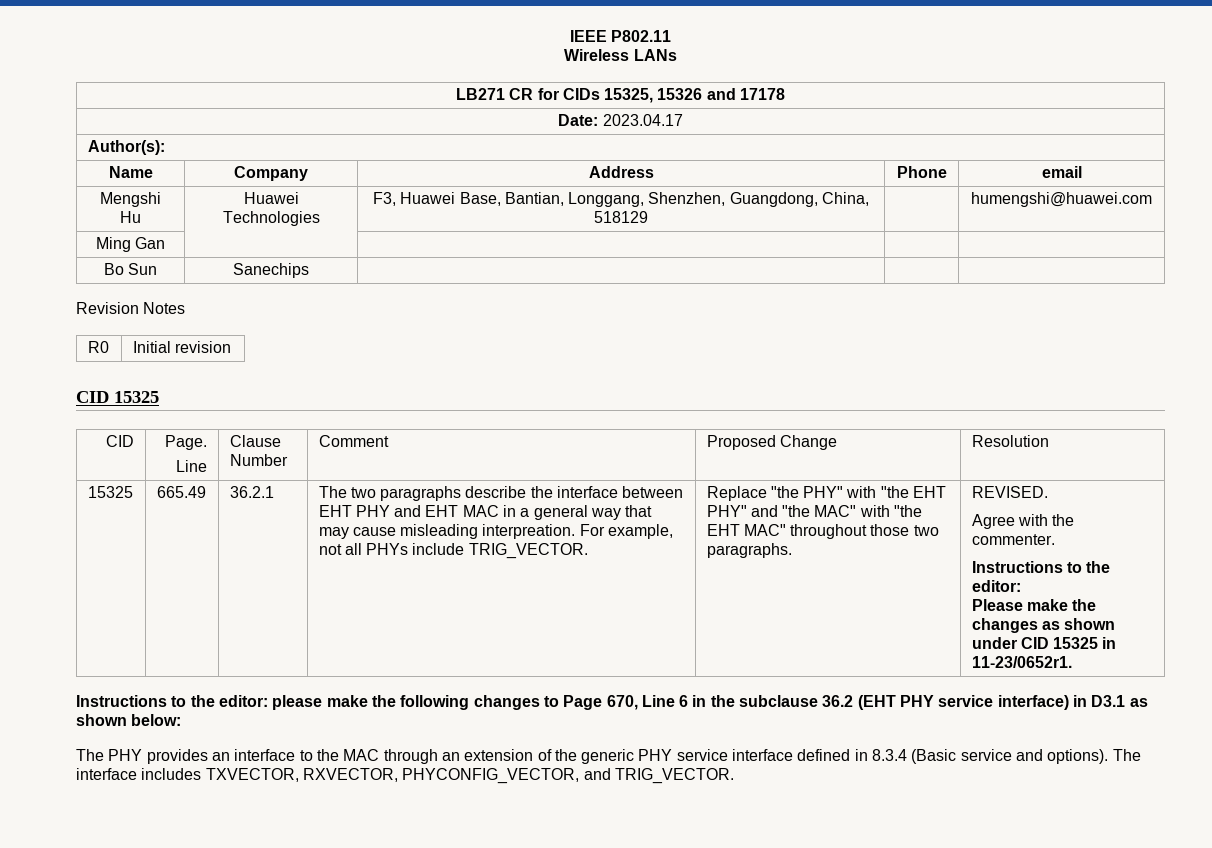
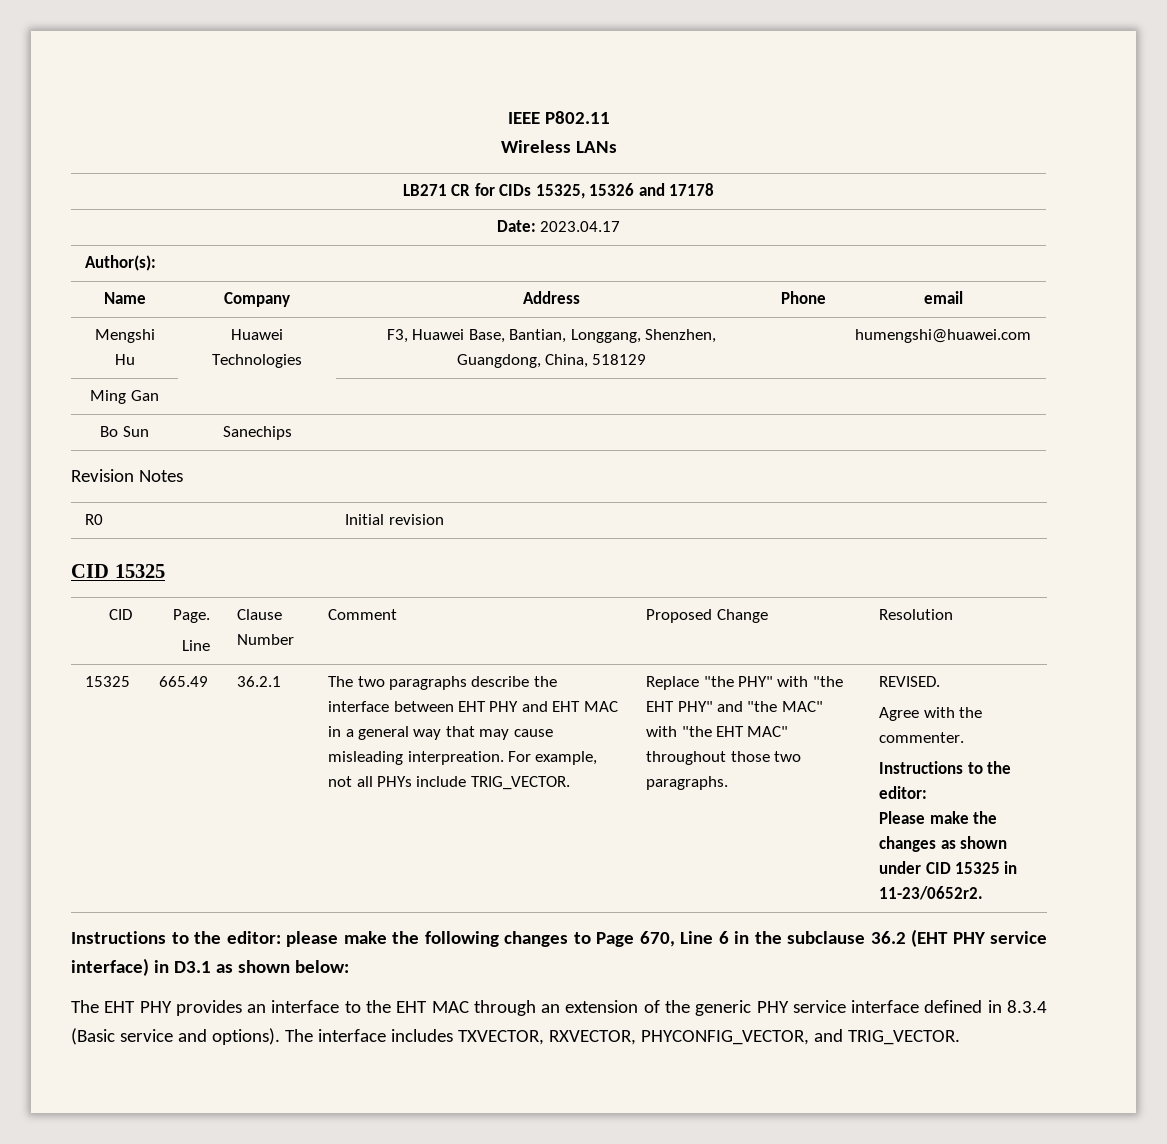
- Please make the changes as shown under CID 15325 in 11-23/0652r1.
+ Please make the changes as shown under CID 15325 in 11-23/0652r2.
- The PHY provides an interface to the MAC through an extension of the generic PHY service interface defined in 8.3.4 (Basic service and options).
+ The EHT PHY provides an interface to the EHT MAC through an extension of the generic PHY service interface defined in 8.3.4 (Basic service and options).

